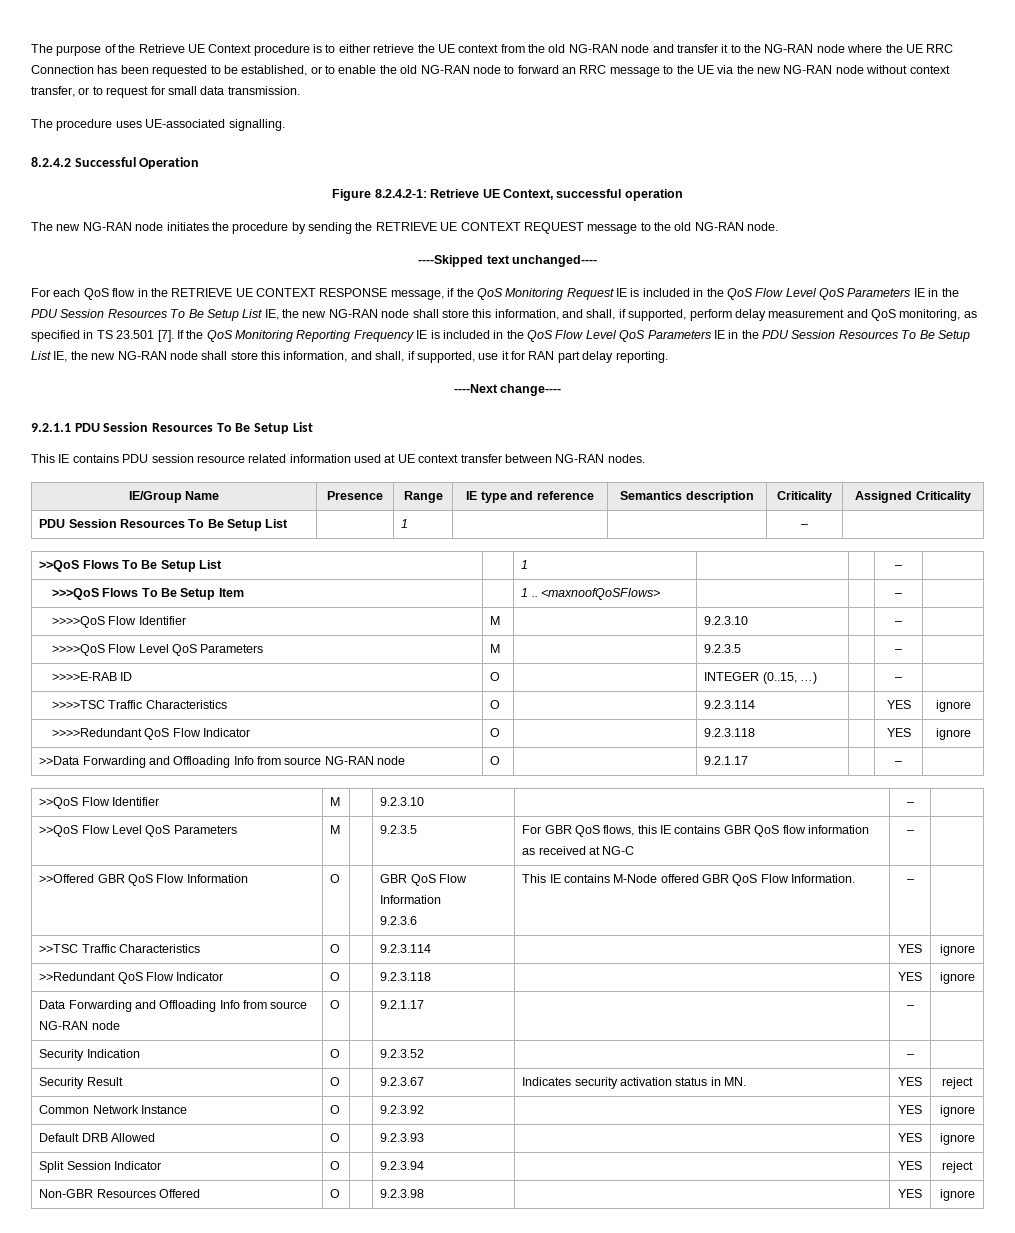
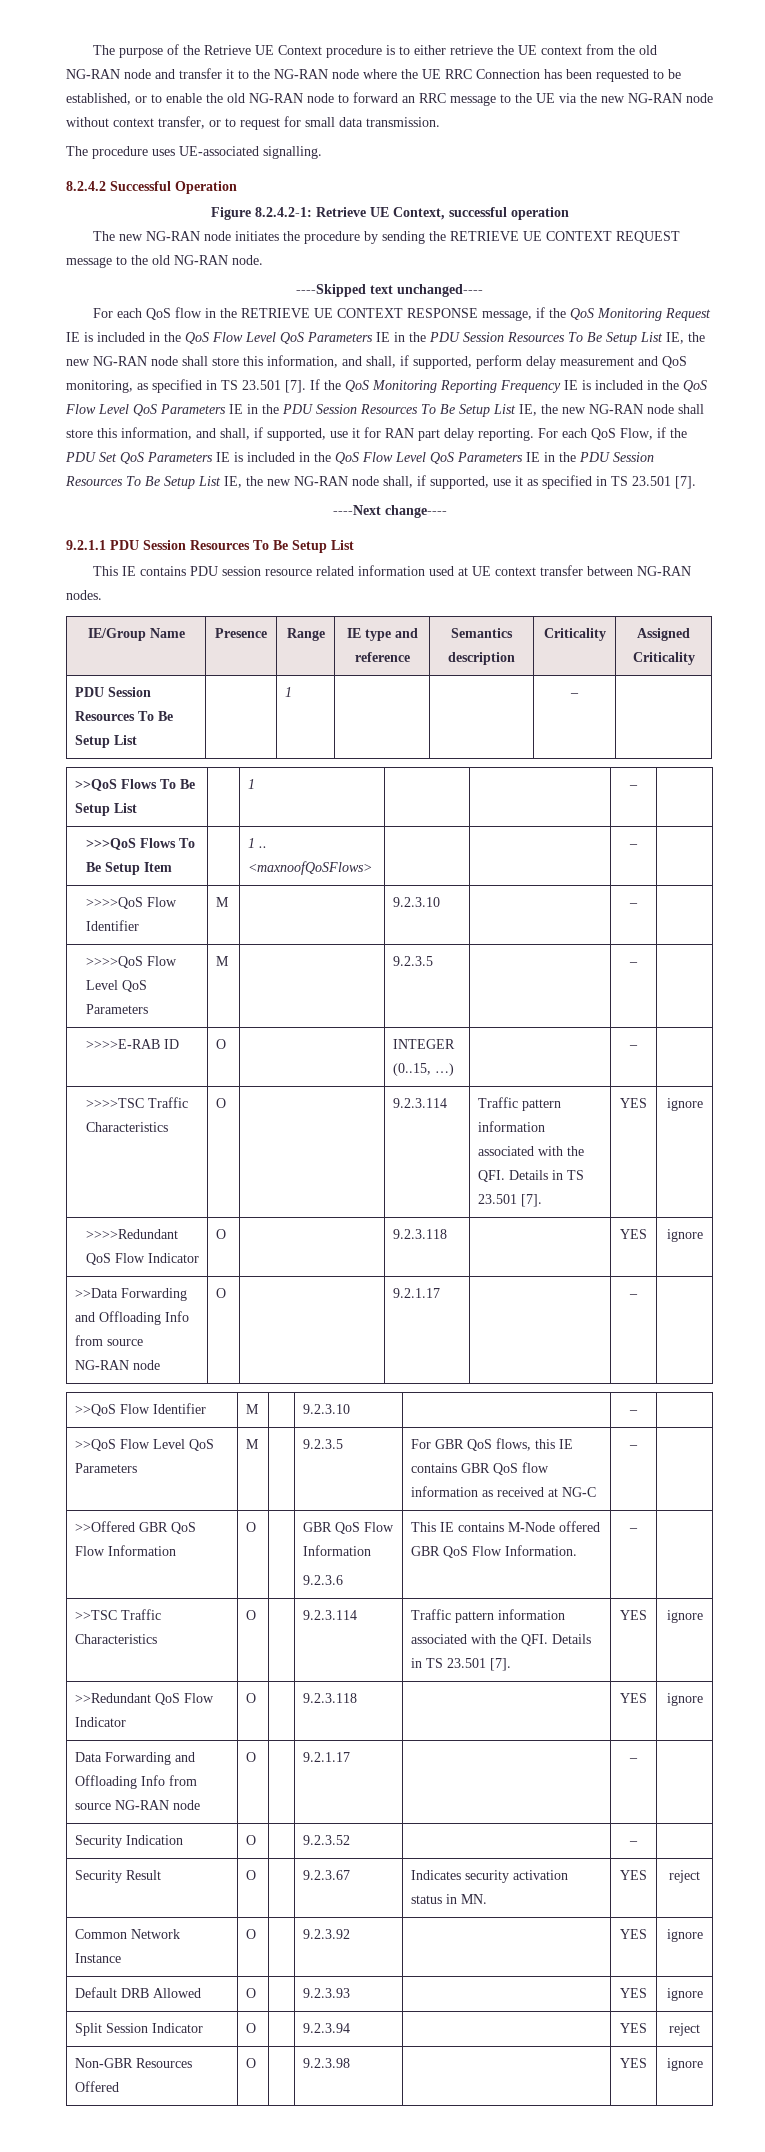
+ For each QoS Flow, if the PDU Set QoS Parameters IE is included in the QoS Flow Level QoS Parameters IE in the PDU Session Resources To Be Setup List IE, the new NG-RAN node shall, if supported, use it as specified in TS 23.501 [7].
- >>>>TSC Traffic Characteristics | O | | 9.2.3.114 | | YES | ignore
+ >>>>TSC Traffic Characteristics | O | | 9.2.3.114 | Traffic pattern information associated with the QFI. Details in TS 23.501 [7]. | YES | ignore
- >>TSC Traffic Characteristics | O | | 9.2.3.114 | | YES | ignore
+ >>TSC Traffic Characteristics | O | | 9.2.3.114 | Traffic pattern information associated with the QFI. Details in TS 23.501 [7]. | YES | ignore

